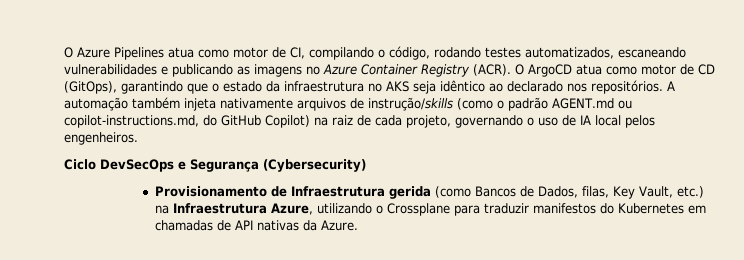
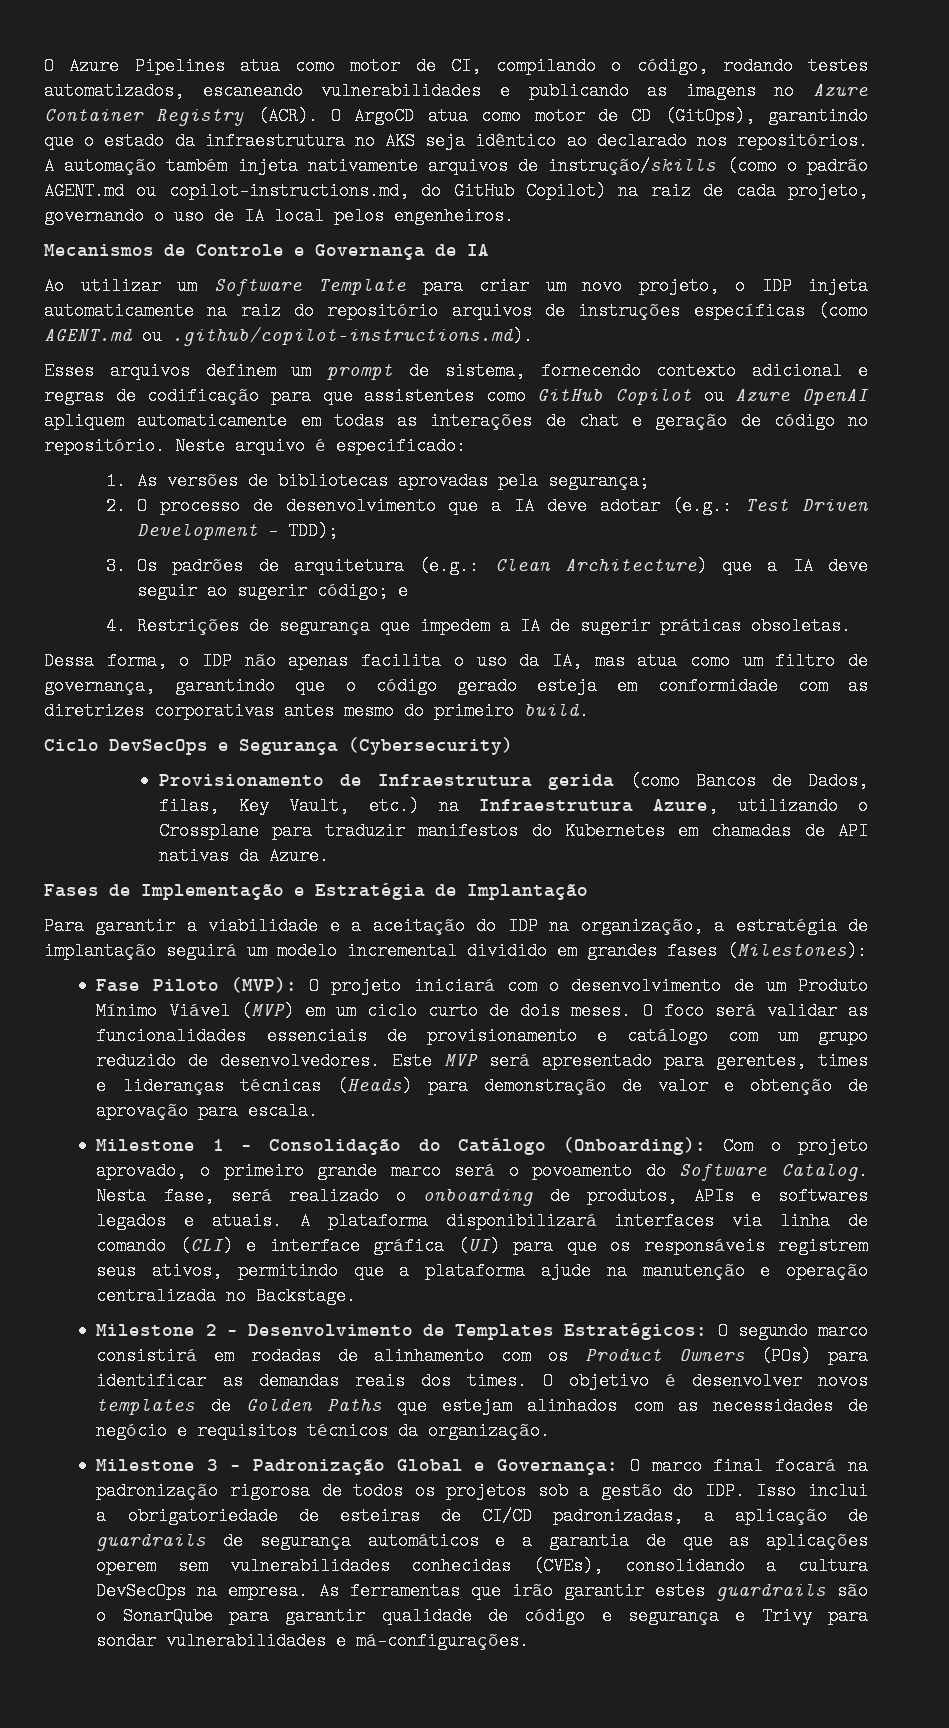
+ Mecanismos de Controle e Governança de IA
+ Ao utilizar um Software Template para criar um novo projeto, o IDP injeta automaticamente na raiz do repositório arquivos de instruções específicas (como AGENT.md ou .github/copilot-instructions.md).
+ Esses arquivos definem um prompt de sistema, fornecendo contexto adicional e regras de codificação para que assistentes como GitHub Copilot ou Azure OpenAI apliquem automaticamente em todas as interações de chat e geração de código no repositório. Neste arquivo é especificado:
+ 1. As versões de bibliotecas aprovadas pela segurança;
+ 2. O processo de desenvolvimento que a IA deve adotar (e.g.: Test Driven Development – TDD);
+ 3. Os padrões de arquitetura (e.g.: Clean Architecture) que a IA deve seguir ao sugerir código; e
+ 4. Restrições de segurança que impedem a IA de sugerir práticas obsoletas.
+ Dessa forma, o IDP não apenas facilita o uso da IA, mas atua como um filtro de governança, garantindo que o código gerado esteja em conformidade com as diretrizes corporativas antes mesmo do primeiro build.
+ Fases de Implementação e Estratégia de Implantação
+ Para garantir a viabilidade e a aceitação do IDP na organização, a estratégia de implantação seguirá um modelo incremental dividido em grandes fases (Milestones):
+ Fase Piloto (MVP): O projeto iniciará com o desenvolvimento de um Produto Mínimo Viável (MVP) em um ciclo curto de dois meses. O foco será validar as funcionalidades essenciais de provisionamento e catálogo com um grupo reduzido de desenvolvedores. Este MVP será apresentado para gerentes, times e lideranças técnicas (Heads) para demonstração de valor e obtenção de aprovação para escala.
+ Milestone 1 - Consolidação do Catálogo (Onboarding): Com o projeto aprovado, o primeiro grande marco será o povoamento do Software Catalog. Nesta fase, será realizado o onboarding de produtos, APIs e softwares legados e atuais. A plataforma disponibilizará interfaces via linha de comando (CLI) e interface gráfica (UI) para que os responsáveis registrem seus ativos, permitindo que a plataforma ajude na manutenção e operação centralizada no Backstage.
+ Milestone 2 - Desenvolvimento de Templates Estratégicos: O segundo marco consistirá em rodadas de alinhamento com os Product Owners (POs) para identificar as demandas reais dos times. O objetivo é desenvolver novos templates de Golden Paths que estejam alinhados com as necessidades de negócio e requisitos técnicos da organização.
+ Milestone 3 - Padronização Global e Governança: O marco final focará na padronização rigorosa de todos os projetos sob a gestão do IDP. Isso inclui a obrigatoriedade de esteiras de CI/CD padronizadas, a aplicação de guardrails de segurança automáticos e a garantia de que as aplicações operem sem vulnerabilidades conhecidas (CVEs), consolidando a cultura DevSecOps na empresa. As ferramentas que irão garantir estes guardrails são o SonarQube para garantir qualidade de código e segurança e Trivy para sondar vulnerabilidades e má-configurações.

